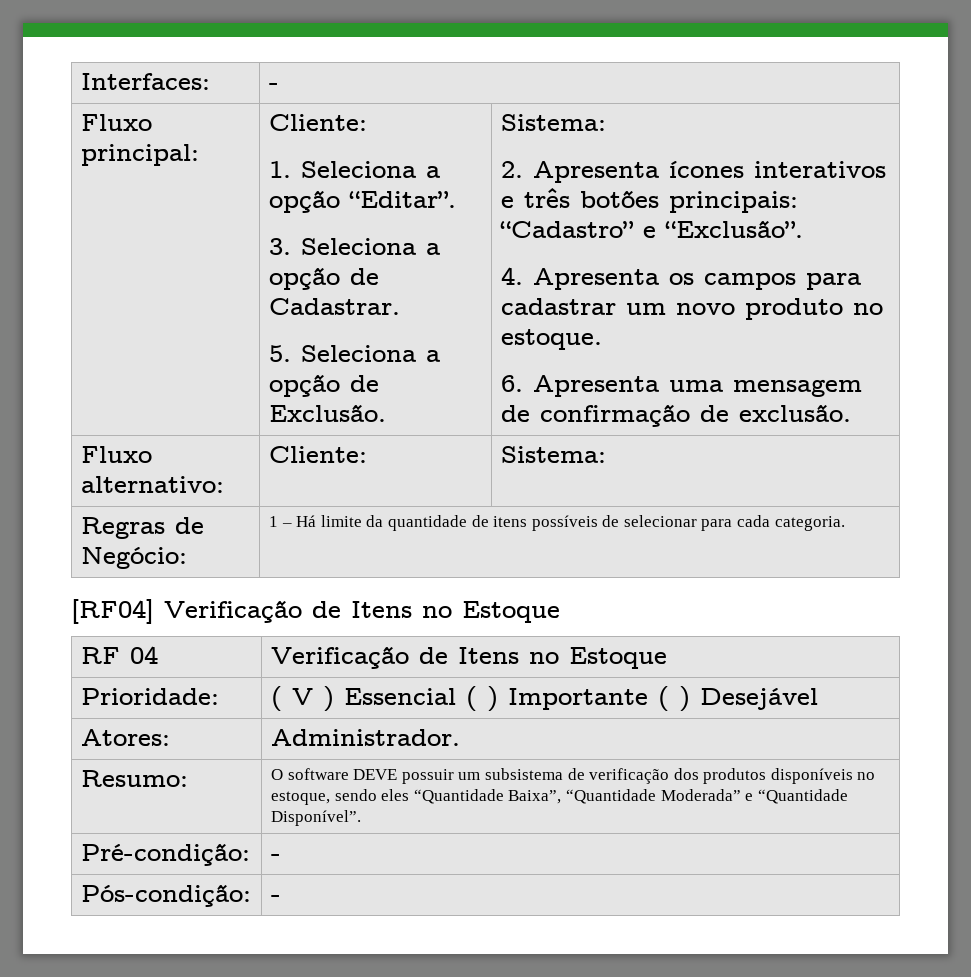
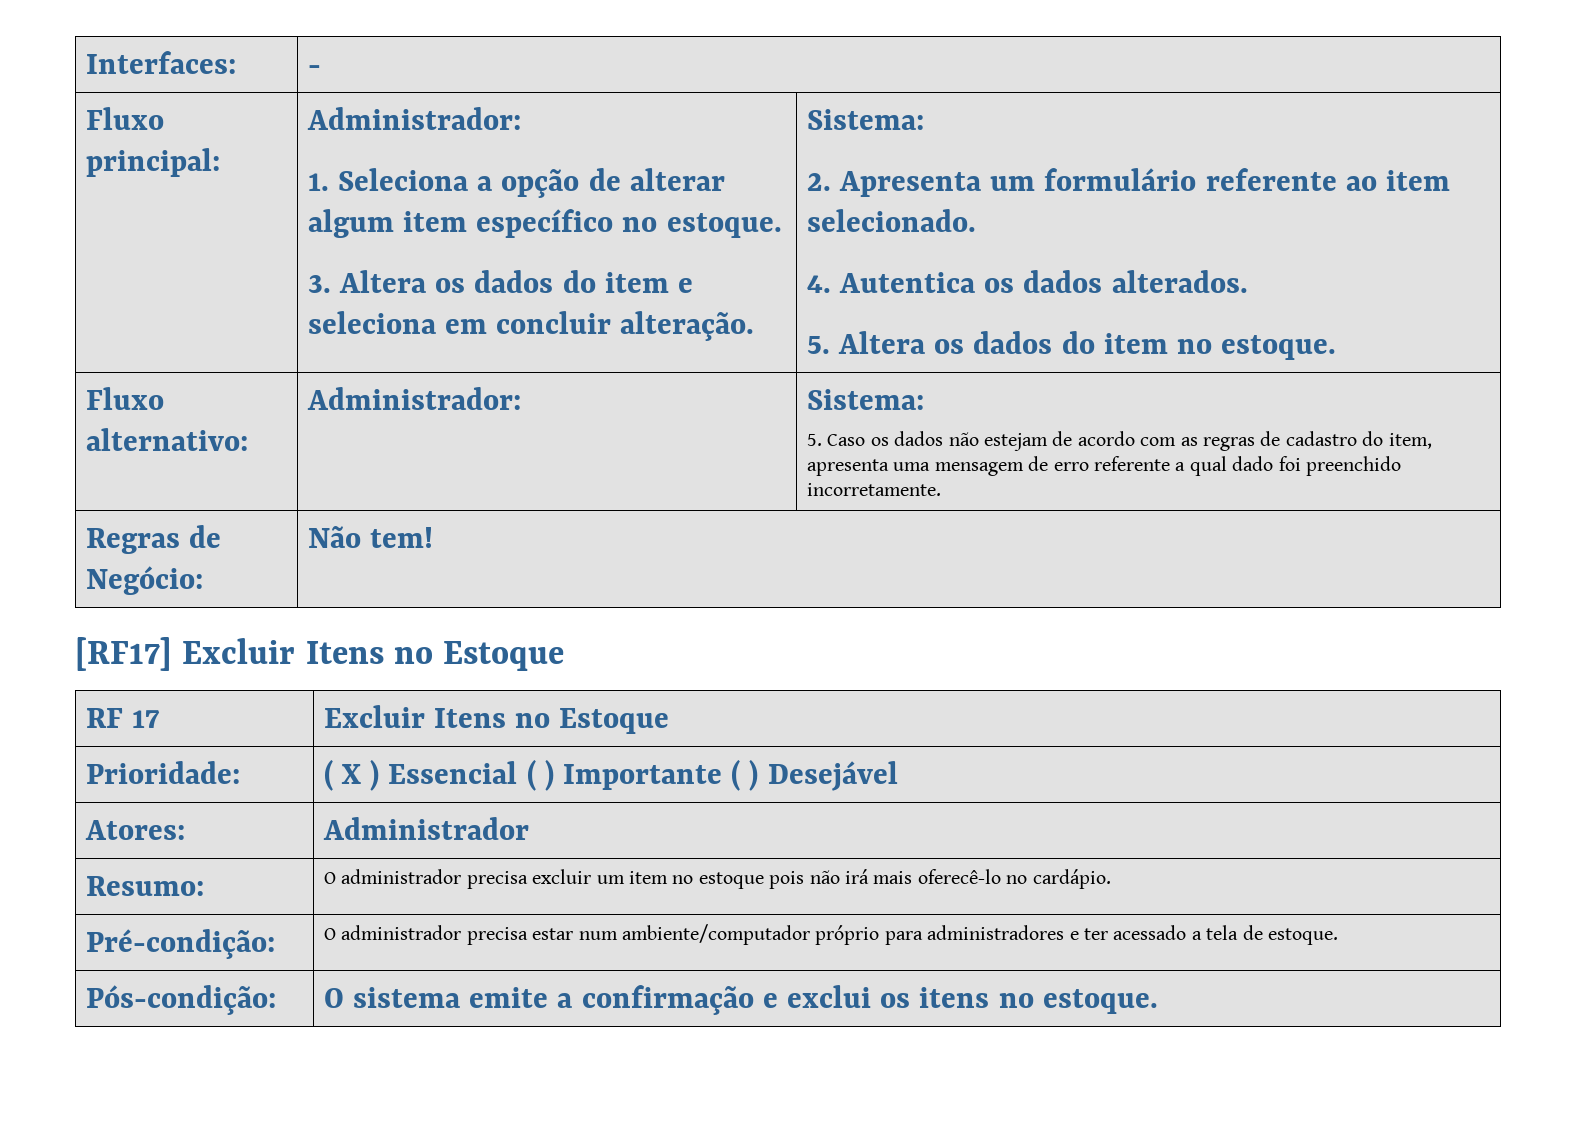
- Fluxo principal: | Cliente:
+ Fluxo principal: | Administrador:
- 1. Seleciona a opção “Editar”.
- 3. Seleciona a opção de Cadastrar.
- 5. Seleciona a opção de Exclusão. | Sistema:
- 2. Apresenta ícones interativos e três botões principais: “Cadastro” e “Exclusão”.
- 4. Apresenta os campos para cadastrar um novo produto no estoque.
- 6. Apresenta uma mensagem de confirmação de exclusão.
+ 1. Seleciona a opção de alterar algum item específico no estoque.
+ 3. Altera os dados do item e seleciona em concluir alteração. | Sistema:
+ 2. Apresenta um formulário referente ao item selecionado.
+ 4. Autentica os dados alterados.
+ 5. Altera os dados do item no estoque.
- Fluxo alternativo: | Cliente: | Sistema:
- Regras de Negócio: | 1 – Há limite da quantidade de itens possíveis de selecionar para cada categoria.
- [RF04] Verificação de Itens no Estoque
+ Fluxo alternativo: | Administrador: | Sistema:
+ 5. Caso os dados não estejam de acordo com as regras de cadastro do item, apresenta uma mensagem de erro referente a qual dado foi preenchido incorretamente.
+ Regras de Negócio: | Não tem!
+ [RF17] Excluir Itens no Estoque
- RF 04 | Verificação de Itens no Estoque
+ RF 17 | Excluir Itens no Estoque
- Prioridade: | ( V ) Essencial ( ) Importante ( ) Desejável
+ Prioridade: | ( X ) Essencial ( ) Importante ( ) Desejável
- Atores: | Administrador.
+ Atores: | Administrador
- Resumo: | O software DEVE possuir um subsistema de verificação dos produtos disponíveis no estoque, sendo eles “Quantidade Baixa”, “Quantidade Moderada” e “Quantidade Disponível”.
- Pré-condição: | -
- Pós-condição: | -
+ Resumo: | O administrador precisa excluir um item no estoque pois não irá mais oferecê-lo no cardápio.
+ Pré-condição: | O administrador precisa estar num ambiente/computador próprio para administradores e ter acessado a tela de estoque.
+ Pós-condição: | O sistema emite a confirmação e exclui os itens no estoque.

